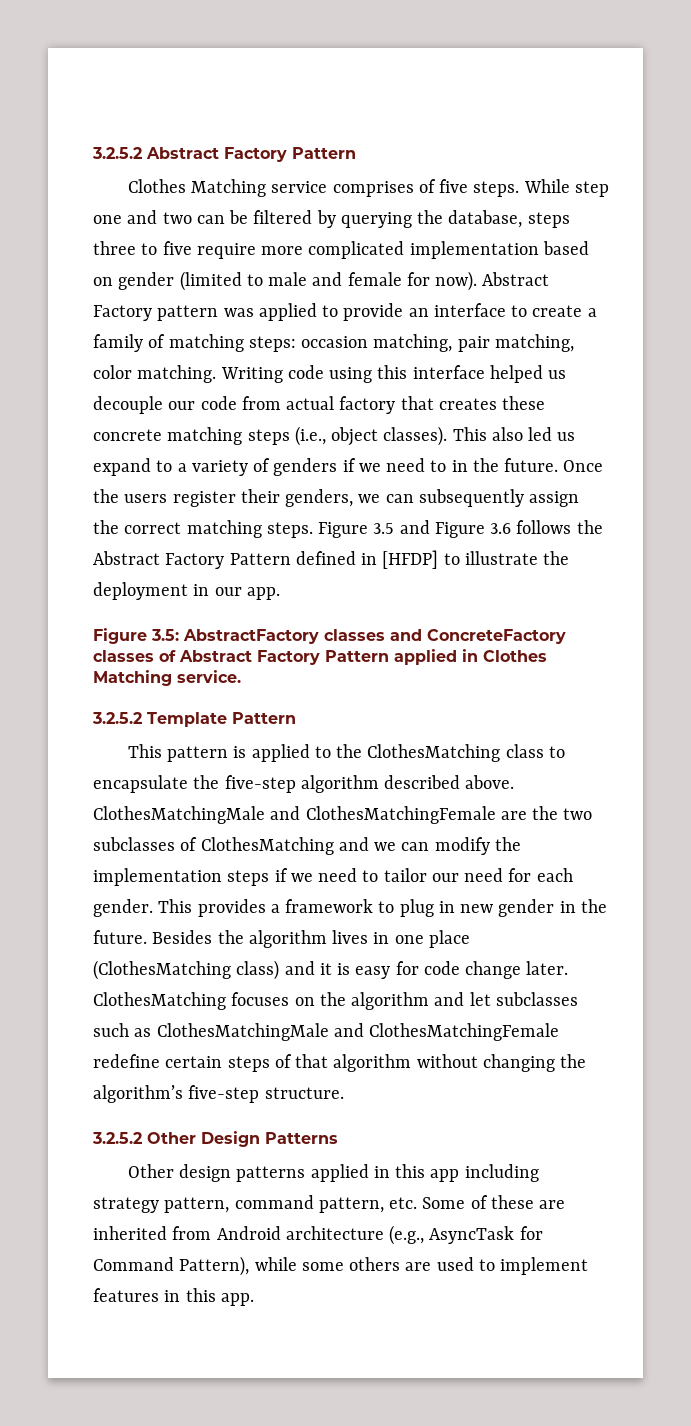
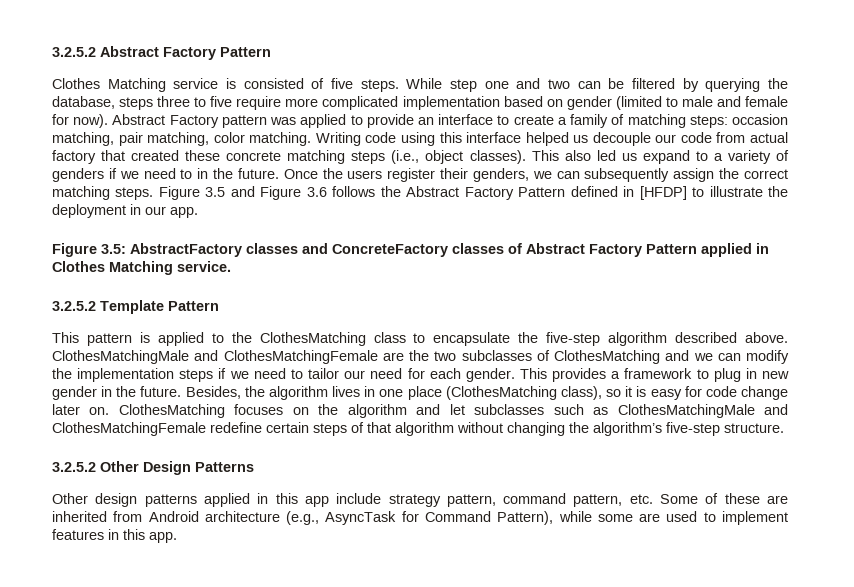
- Clothes Matching service comprises of five steps.
+ Clothes Matching service is consisted of five steps.
- Writing code using this interface helped us decouple our code from actual factory that creates these concrete matching steps (i.e., object classes).
+ Writing code using this interface helped us decouple our code from actual factory that created these concrete matching steps (i.e., object classes).
- Besides the algorithm lives in one place (ClothesMatching class) and it is easy for code change later.
+ Besides, the algorithm lives in one place (ClothesMatching class), so it is easy for code change later on.
- Other design patterns applied in this app including strategy pattern, command pattern, etc. Some of these are inherited from Android architecture (e.g., AsyncTask for Command Pattern), while some others are used to implement features in this app.
+ Other design patterns applied in this app include strategy pattern, command pattern, etc. Some of these are inherited from Android architecture (e.g., AsyncTask for Command Pattern), while some are used to implement features in this app.

